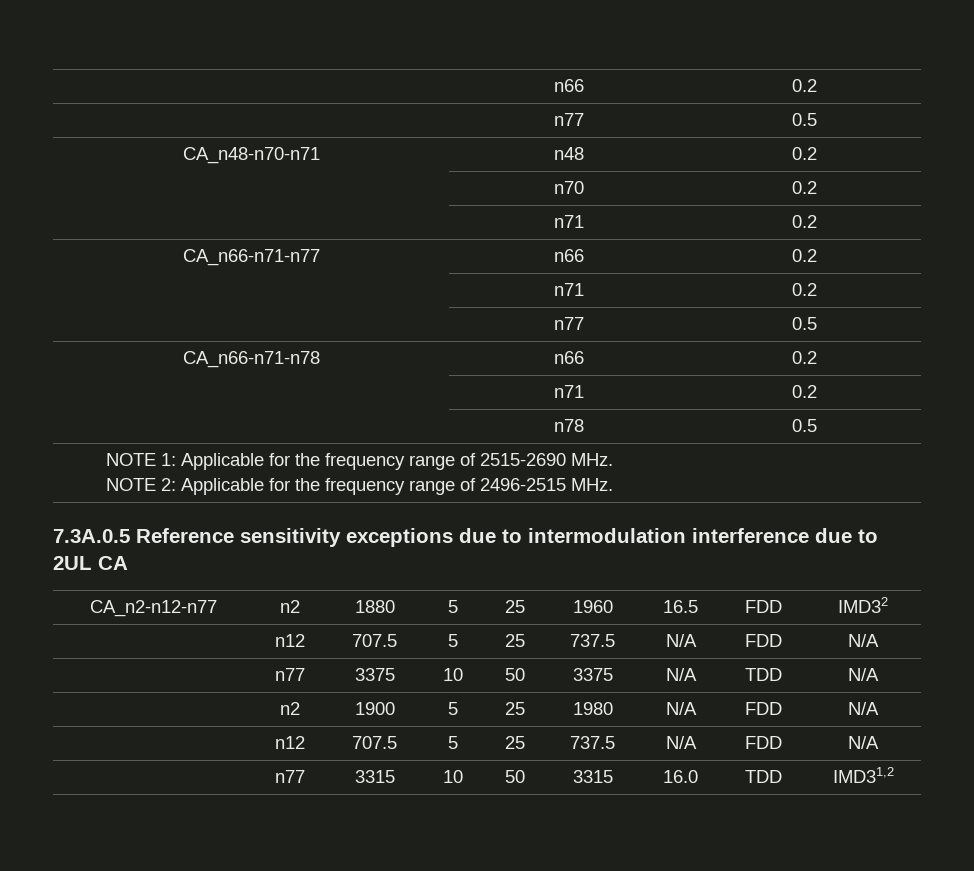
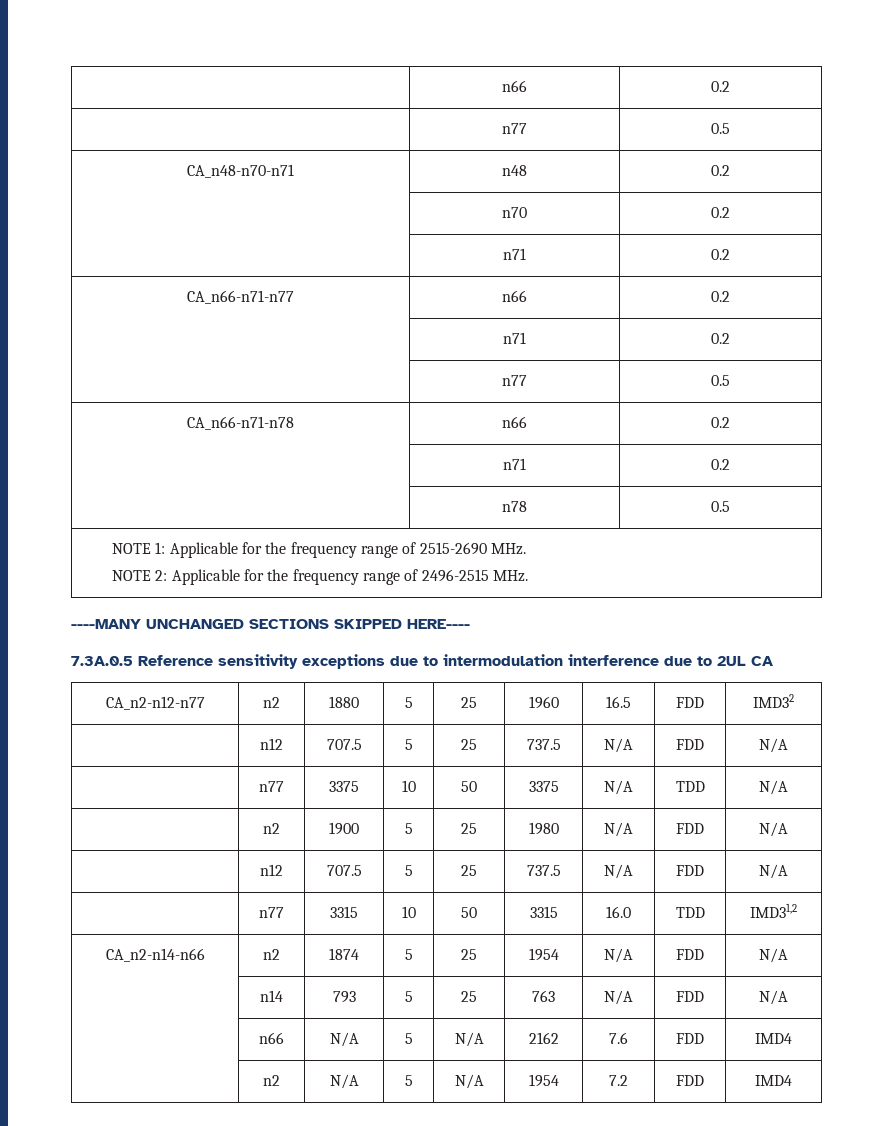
+ ----MANY UNCHANGED SECTIONS SKIPPED HERE----
+ CA_n2-n14-n66 | n2 | 1874 | 5 | 25 | 1954 | N/A | FDD | N/A
+ | n14 | 793 | 5 | 25 | 763 | N/A | FDD | N/A
+ | n66 | N/A | 5 | N/A | 2162 | 7.6 | FDD | IMD4
+ | n2 | N/A | 5 | N/A | 1954 | 7.2 | FDD | IMD4

